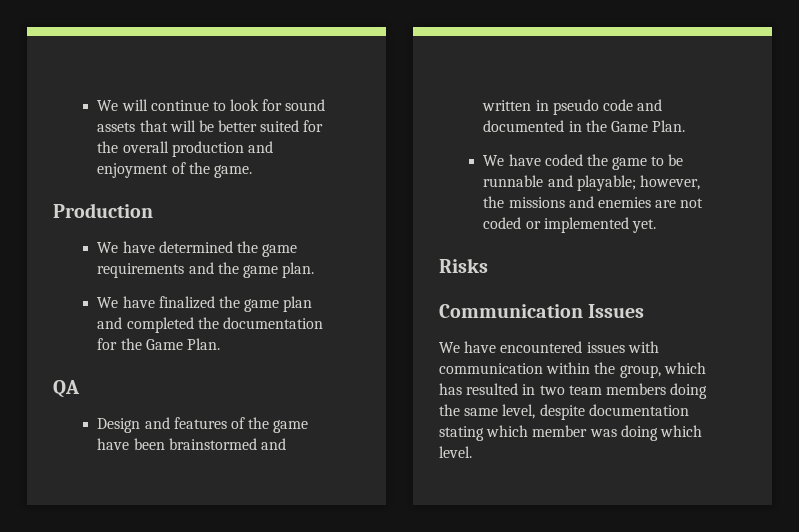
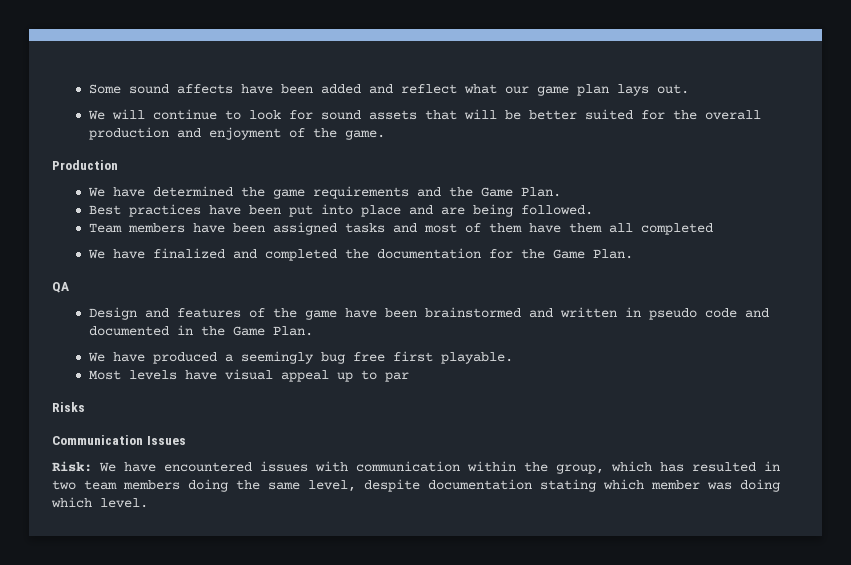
+ Some sound affects have been added and reflect what our game plan lays out.
- We have determined the game requirements and the game plan.
+ We have determined the game requirements and the Game Plan.
+ Best practices have been put into place and are being followed.
+ Team members have been assigned tasks and most of them have them all completed
- We have finalized the game plan and completed the documentation for the Game Plan.
+ We have finalized and completed the documentation for the Game Plan.
- We have coded the game to be runnable and playable; however, the missions and enemies are not coded or implemented yet.
+ We have produced a seemingly bug free first playable.
+ Most levels have visual appeal up to par
- We have encountered issues with communication within the group, which has resulted in two team members doing the same level, despite documentation stating which member was doing which level.
+ Risk: We have encountered issues with communication within the group, which has resulted in two team members doing the same level, despite documentation stating which member was doing which level.

